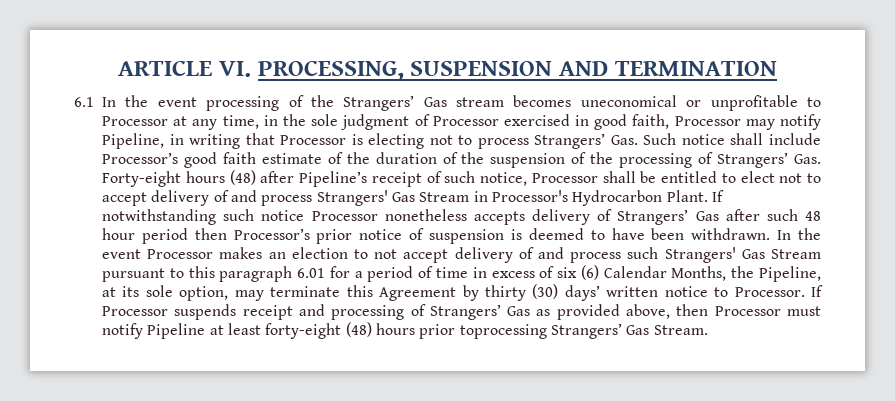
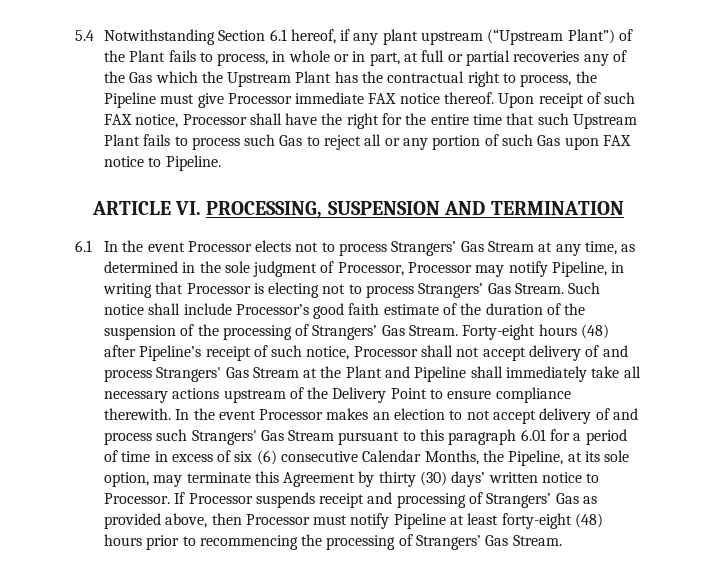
+ 5.4 Notwithstanding Section 6.1 hereof, if any plant upstream (“Upstream Plant”) of the Plant fails to process, in whole or in part, at full or partial recoveries any of the Gas which the Upstream Plant has the contractual right to process, the Pipeline must give Processor immediate FAX notice thereof. Upon receipt of such FAX notice, Processor shall have the right for the entire time that such Upstream Plant fails to process such Gas to reject all or any portion of such Gas upon FAX notice to Pipeline.
- 6.1 In the event processing of the Strangers’ Gas stream becomes uneconomical or unprofitable to Processor at any time, in the sole judgment of Processor exercised in good faith, Processor may notify Pipeline, in writing that Processor is electing not to process Strangers’ Gas. Such notice shall include Processor’s good faith estimate of the duration of the suspension of the processing of Strangers’ Gas. Forty-eight hours (48) after Pipeline’s receipt of such notice, Processor shall be entitled to elect not to accept delivery of and process Strangers' Gas Stream in Processor's Hydrocarbon Plant. If notwithstanding such notice Processor nonetheless accepts delivery of Strangers’ Gas after such 48 hour period then Processor’s prior notice of suspension is deemed to have been withdrawn.
+ 6.1 In the event Processor elects not to process Strangers’ Gas Stream at any time, as determined in the sole judgment of Processor, Processor may notify Pipeline, in writing that Processor is electing not to process Strangers’ Gas Stream. Such notice shall include Processor’s good faith estimate of the duration of the suspension of the processing of Strangers’ Gas Stream. Forty-eight hours (48) after Pipeline’s receipt of such notice, Processor shall not accept delivery of and process Strangers' Gas Stream at the Plant and Pipeline shall immediately take all necessary actions upstream of the Delivery Point to ensure compliance therewith.
- In the event Processor makes an election to not accept delivery of and process such Strangers' Gas Stream pursuant to this paragraph 6.01 for a period of time in excess of six (6) Calendar Months, the Pipeline, at its sole option, may terminate this Agreement by thirty (30) days’ written notice to Processor.
+ In the event Processor makes an election to not accept delivery of and process such Strangers' Gas Stream pursuant to this paragraph 6.01 for a period of time in excess of six (6) consecutive Calendar Months, the Pipeline, at its sole option, may terminate this Agreement by thirty (30) days’ written notice to Processor.
- If Processor suspends receipt and processing of Strangers’ Gas as provided above, then Processor must notify Pipeline at least forty-eight (48) hours prior toprocessing Strangers’ Gas Stream.
+ If Processor suspends receipt and processing of Strangers’ Gas as provided above, then Processor must notify Pipeline at least forty-eight (48) hours prior to recommencing the processing of Strangers’ Gas Stream.

